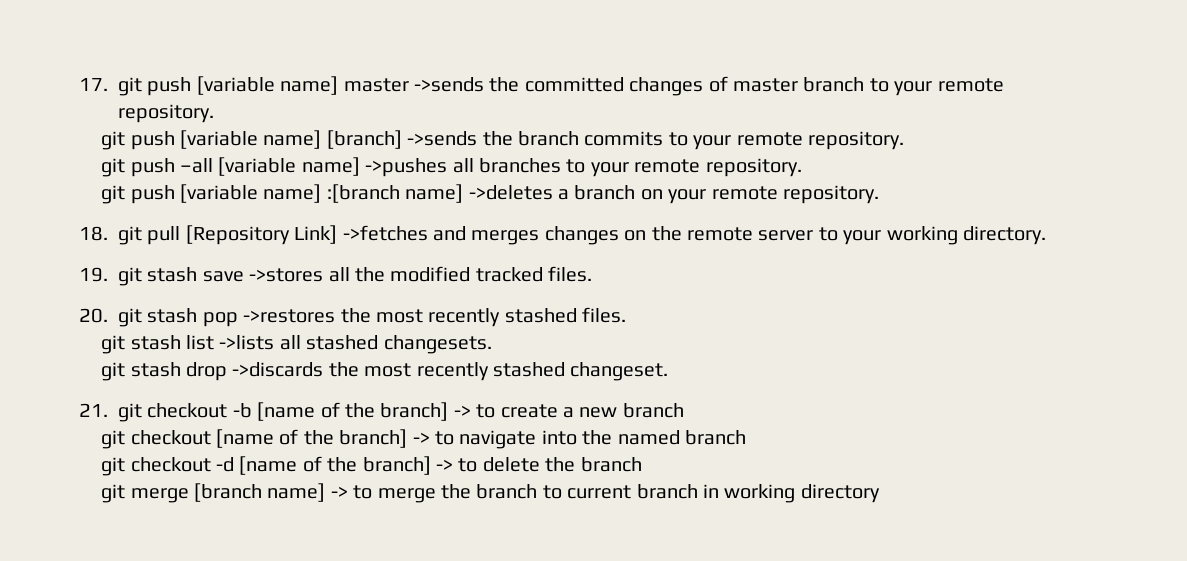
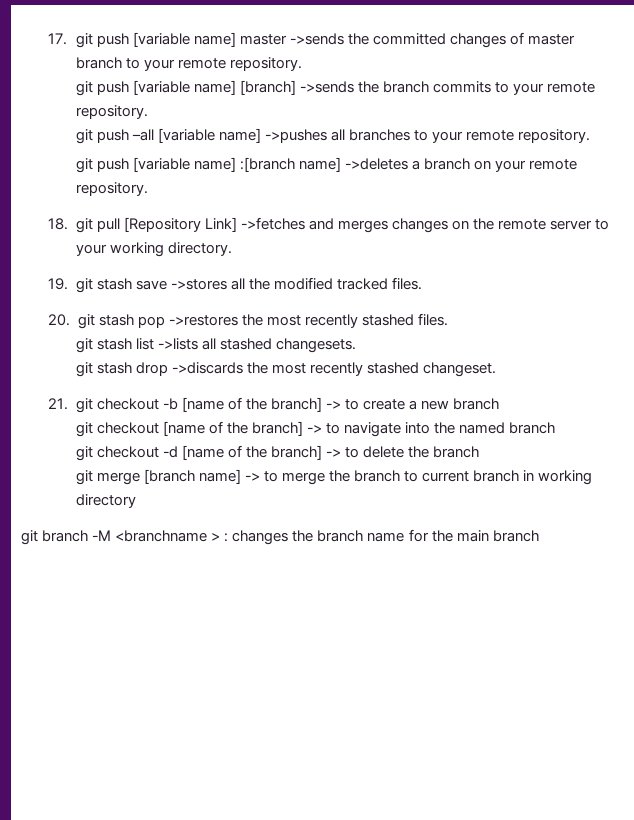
+ git branch -M <branchname > : changes the branch name for the main branch

